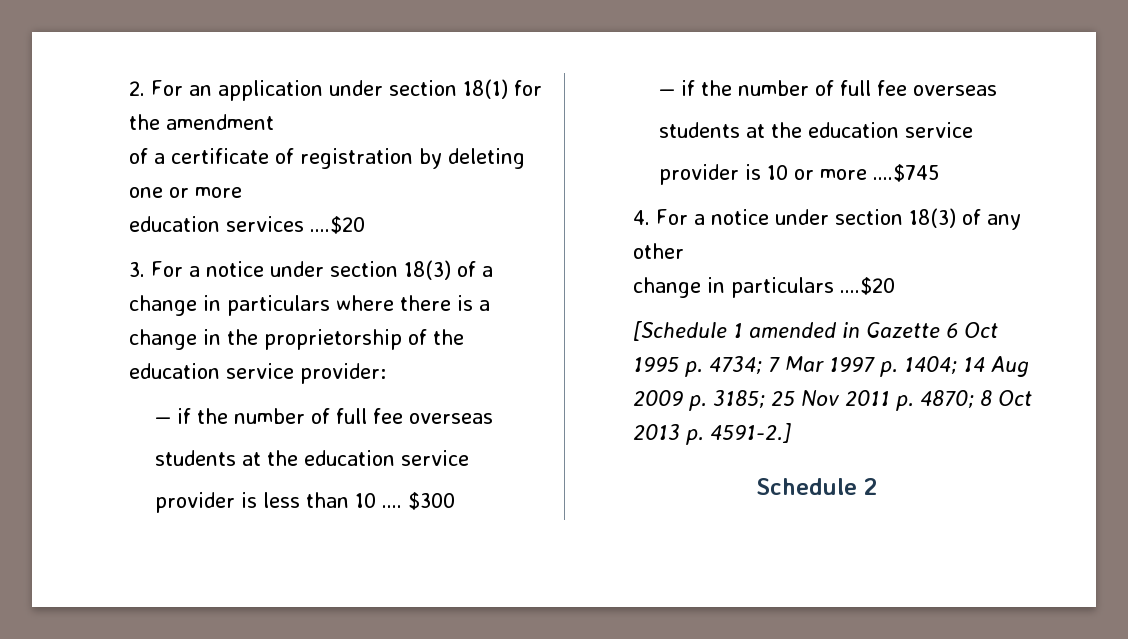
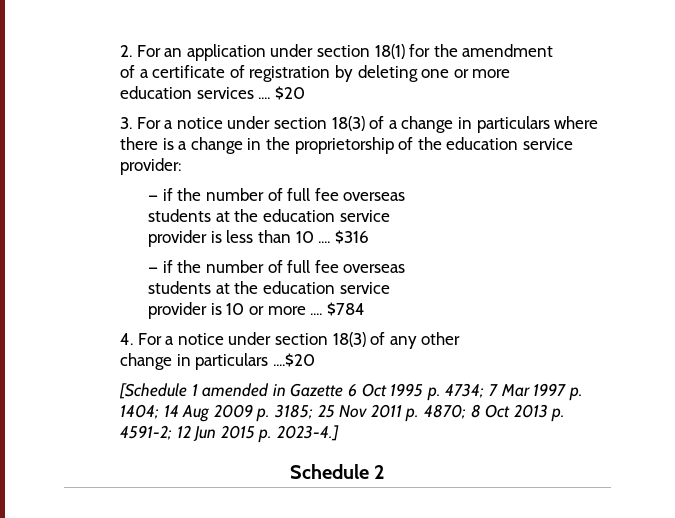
- education services ....$20
+ education services .... $20
- $300
+ $316
- provider is 10 or more ....$745
+ provider is 10 or more .... $784
- [Schedule 1 amended in Gazette 6 Oct 1995 p. 4734; 7 Mar 1997 p. 1404; 14 Aug 2009 p. 3185; 25 Nov 2011 p. 4870; 8 Oct 2013 p. 4591-2.]
+ [Schedule 1 amended in Gazette 6 Oct 1995 p. 4734; 7 Mar 1997 p. 1404; 14 Aug 2009 p. 3185; 25 Nov 2011 p. 4870; 8 Oct 2013 p. 4591-2; 12 Jun 2015 p. 2023-4.]

